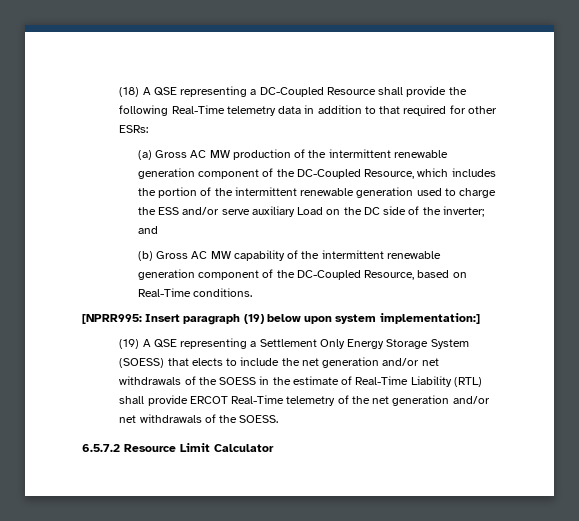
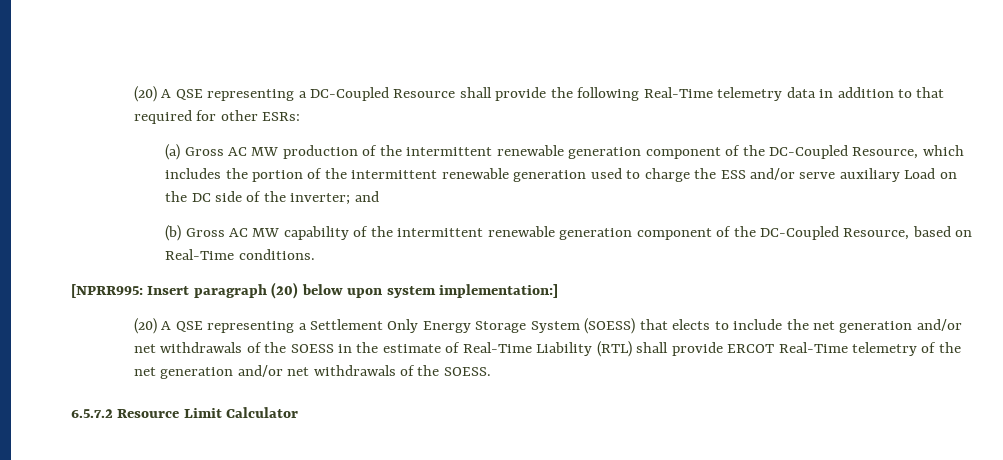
- (18) A QSE representing a DC-Coupled Resource shall provide the following Real-Time telemetry data in addition to that required for other ESRs:
+ (20) A QSE representing a DC-Coupled Resource shall provide the following Real-Time telemetry data in addition to that required for other ESRs:
- [NPRR995: Insert paragraph (19) below upon system implementation:]
+ [NPRR995: Insert paragraph (20) below upon system implementation:]
- (19) A QSE representing a Settlement Only Energy Storage System (SOESS) that elects to include the net generation and/or net withdrawals of the SOESS in the estimate of Real-Time Liability (RTL) shall provide ERCOT Real-Time telemetry of the net generation and/or net withdrawals of the SOESS.
+ (20) A QSE representing a Settlement Only Energy Storage System (SOESS) that elects to include the net generation and/or net withdrawals of the SOESS in the estimate of Real-Time Liability (RTL) shall provide ERCOT Real-Time telemetry of the net generation and/or net withdrawals of the SOESS.

